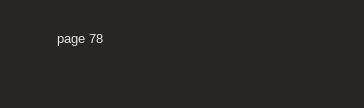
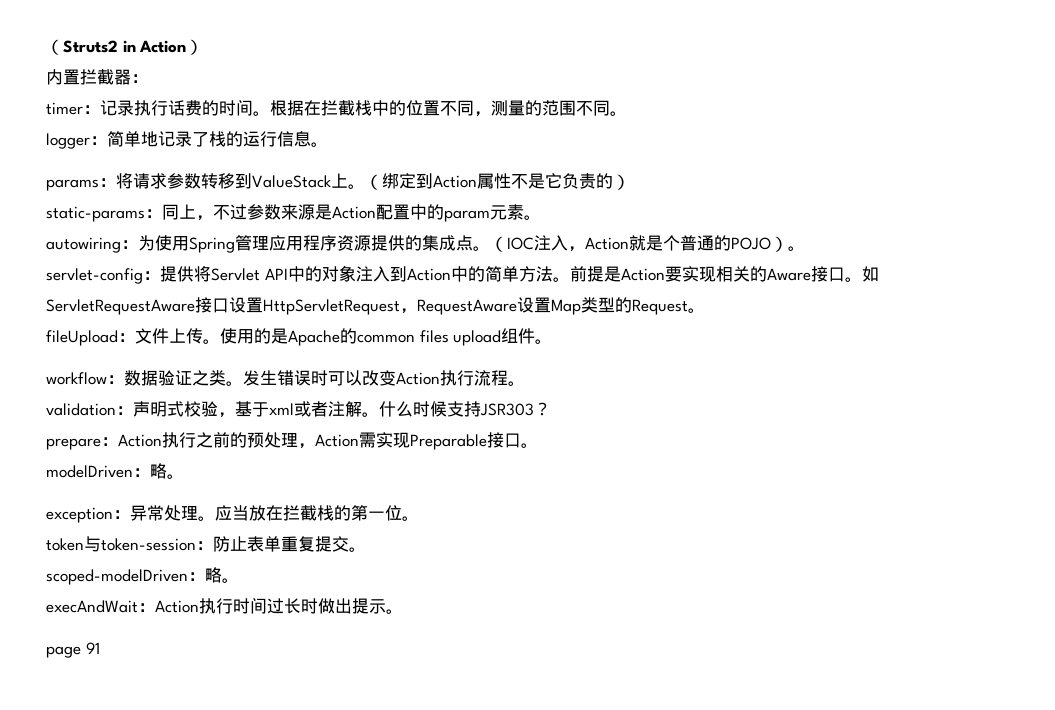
- page 78
+ （Struts2 in Action）
+ 内置拦截器：
+ timer：记录执行话费的时间。根据在拦截栈中的位置不同，测量的范围不同。
+ logger：简单地记录了栈的运行信息。
+ params：将请求参数转移到ValueStack上。（绑定到Action属性不是它负责的）
+ static-params：同上，不过参数来源是Action配置中的param元素。
+ autowiring：为使用Spring管理应用程序资源提供的集成点。（IOC注入，Action就是个普通的POJO）。
+ servlet-config：提供将Servlet API中的对象注入到Action中的简单方法。前提是Action要实现相关的Aware接口。如ServletRequestAware接口设置HttpServletRequest，RequestAware设置Map类型的Request。
+ fileUpload：文件上传。使用的是Apache的common files upload组件。
+ workflow：数据验证之类。发生错误时可以改变Action执行流程。
+ validation：声明式校验，基于xml或者注解。什么时候支持JSR303？
+ prepare：Action执行之前的预处理，Action需实现Preparable接口。
+ modelDriven：略。
+ exception：异常处理。应当放在拦截栈的第一位。
+ token与token-session：防止表单重复提交。
+ scoped-modelDriven：略。
+ execAndWait：Action执行时间过长时做出提示。
+ page 91

